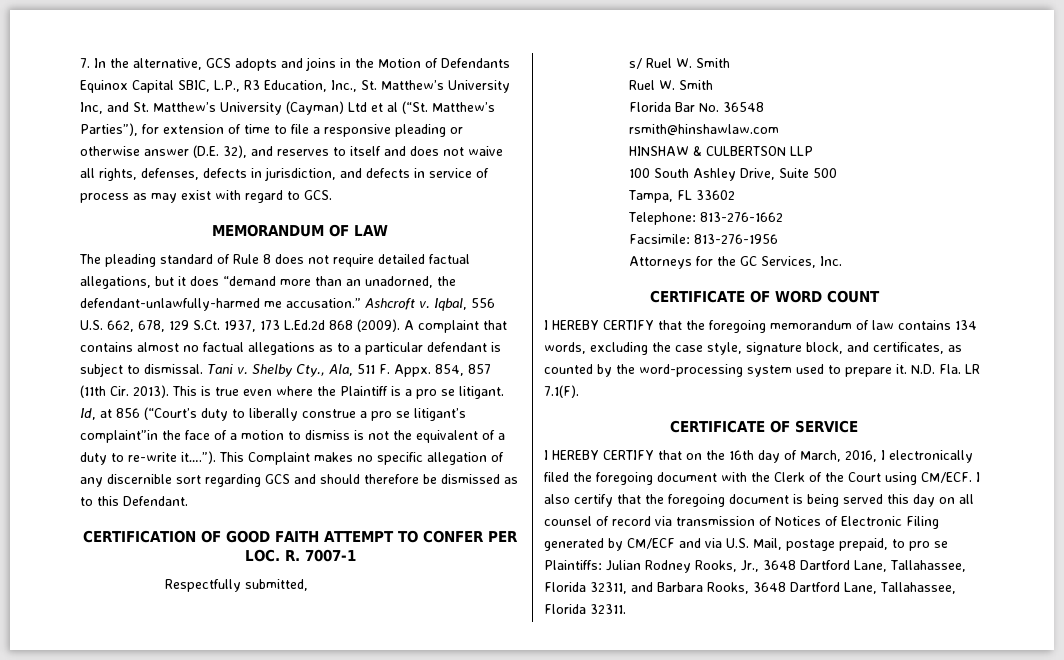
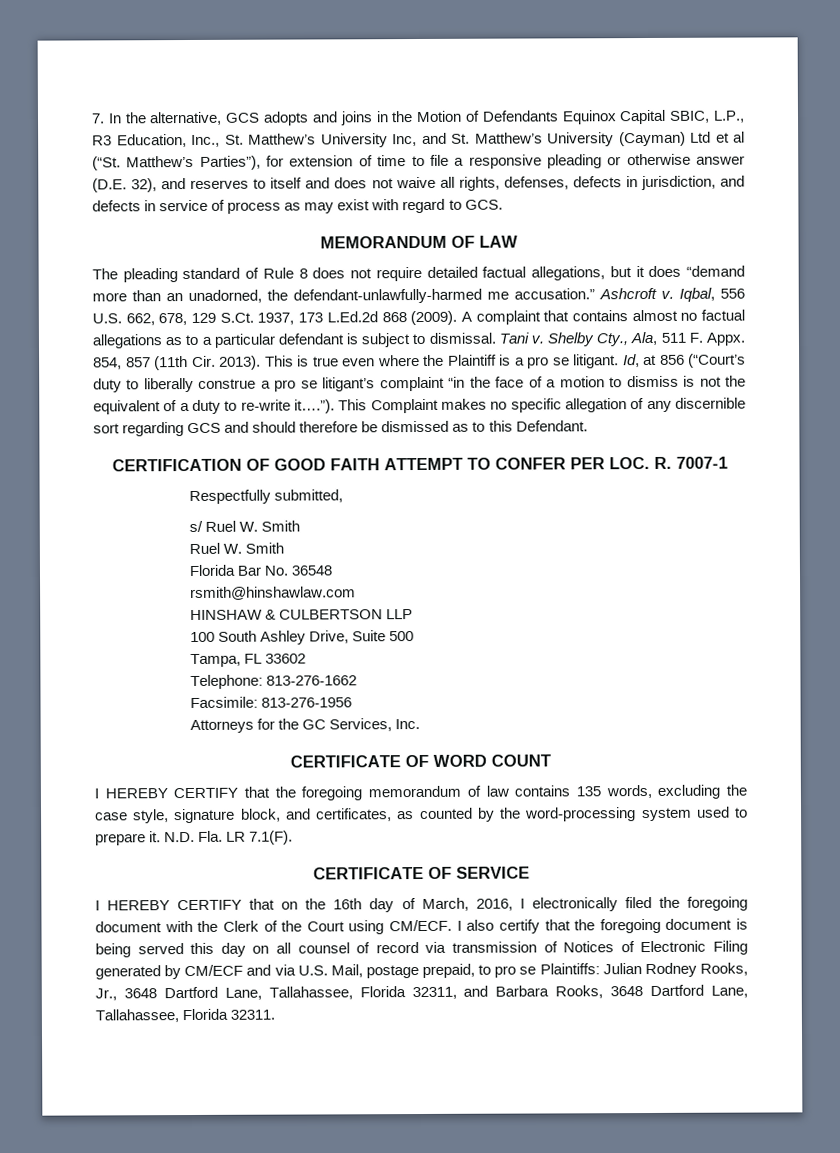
- Id, at 856 (“Court’s duty to liberally construe a pro se litigant’s complaint”in the face of a motion to dismiss is not the equivalent of a duty to re-write it….”). This Complaint makes no specific allegation of any discernible sort regarding GCS and should therefore be dismissed as to this Defendant.
+ Id, at 856 (“Court’s duty to liberally construe a pro se litigant’s complaint “in the face of a motion to dismiss is not the equivalent of a duty to re-write it….”). This Complaint makes no specific allegation of any discernible sort regarding GCS and should therefore be dismissed as to this Defendant.
- I HEREBY CERTIFY that the foregoing memorandum of law contains 134 words, excluding the case style, signature block, and certificates, as counted by the word-processing system used to prepare it.
+ I HEREBY CERTIFY that the foregoing memorandum of law contains 135 words, excluding the case style, signature block, and certificates, as counted by the word-processing system used to prepare it.

